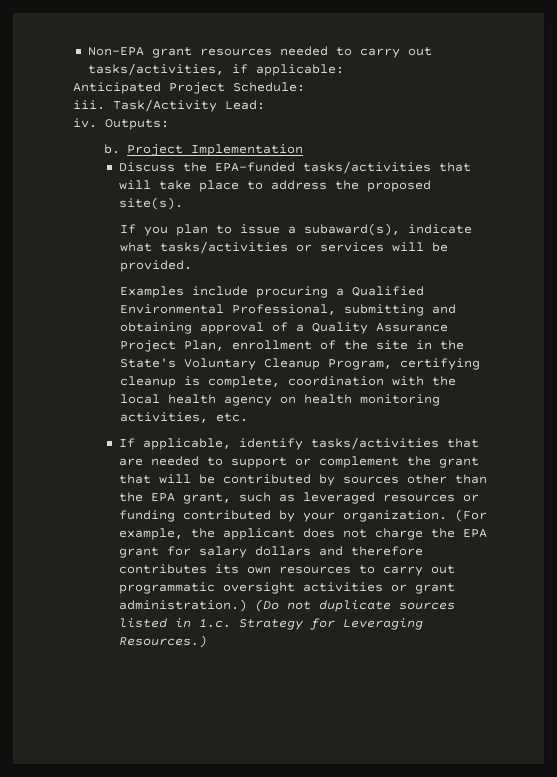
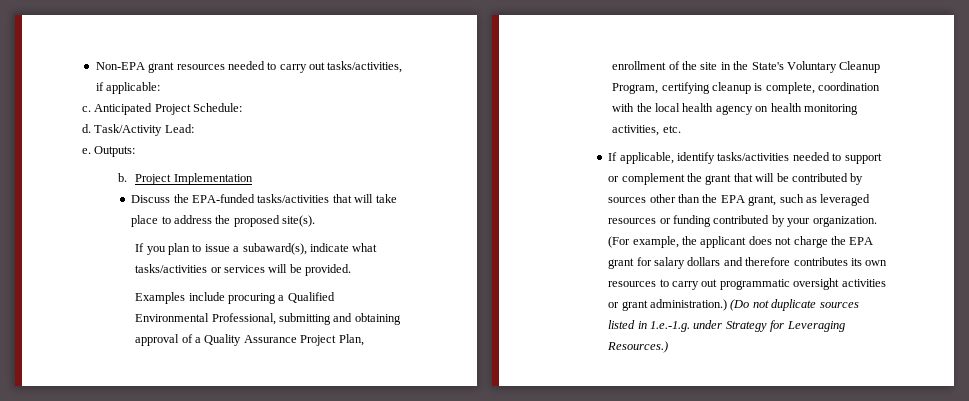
+ c.
- iii.
+ d.
- iv.
+ e.
- If applicable, identify tasks/activities that are needed to support or complement the grant that will be contributed by sources other than the EPA grant, such as leveraged resources or funding contributed by your organization.
+ If applicable, identify tasks/activities needed to support or complement the grant that will be contributed by sources other than the EPA grant, such as leveraged resources or funding contributed by your organization.
- (Do not duplicate sources listed in 1.c. Strategy for Leveraging Resources.)
+ (Do not duplicate sources listed in 1.e.-1.g. under Strategy for Leveraging Resources.)

